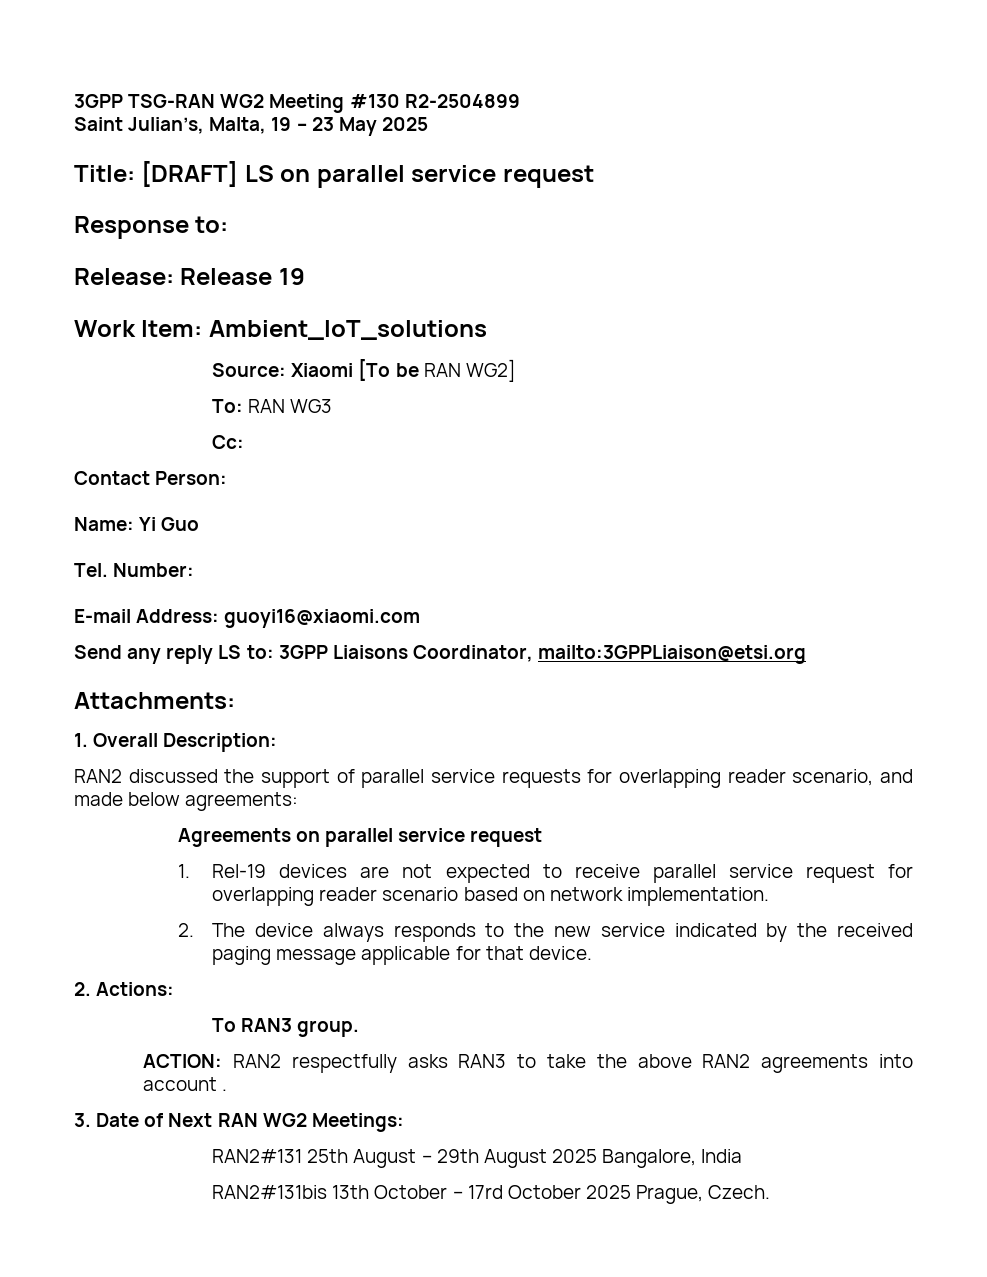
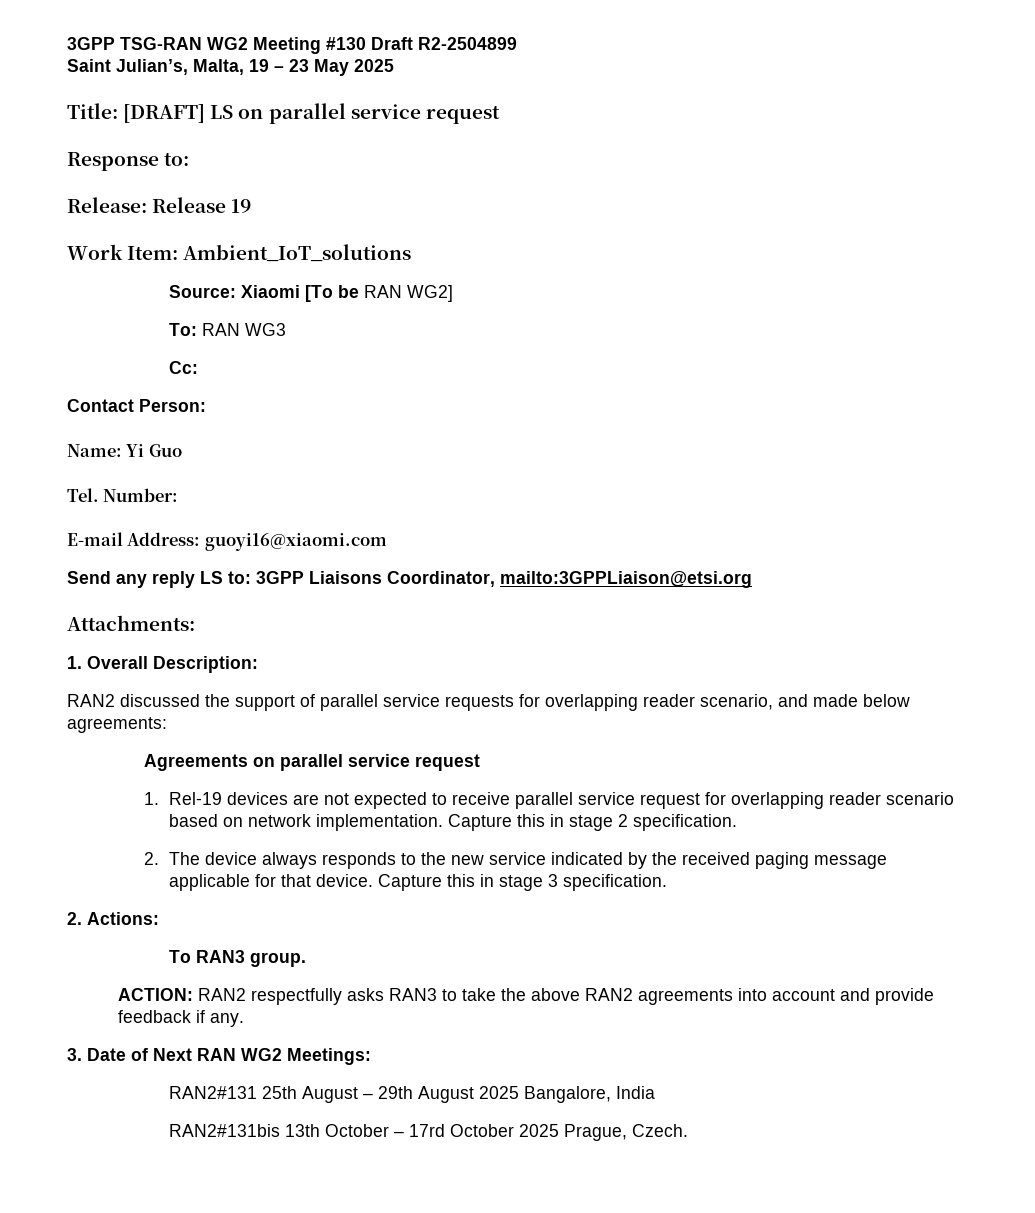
- 3GPP TSG-RAN WG2 Meeting #130 R2-2504899
+ 3GPP TSG-RAN WG2 Meeting #130 Draft R2-2504899
+ Capture this in stage 2 specification.
+ Capture this in stage 3 specification.
- ACTION: RAN2 respectfully asks RAN3 to take the above RAN2 agreements into account .
+ ACTION: RAN2 respectfully asks RAN3 to take the above RAN2 agreements into account and provide feedback if any.

